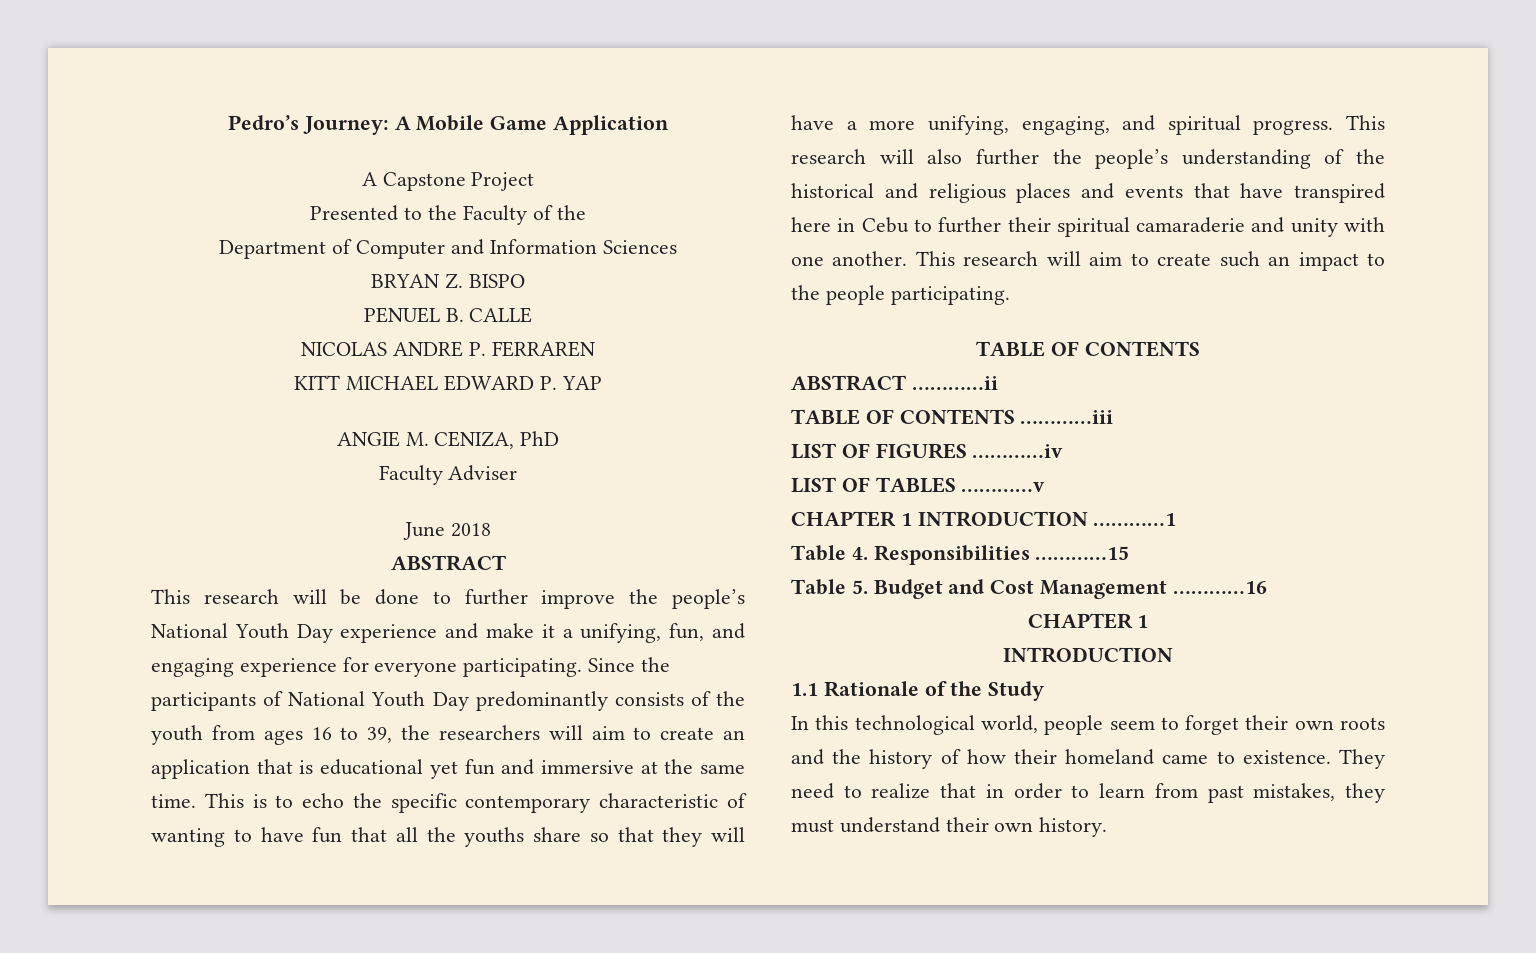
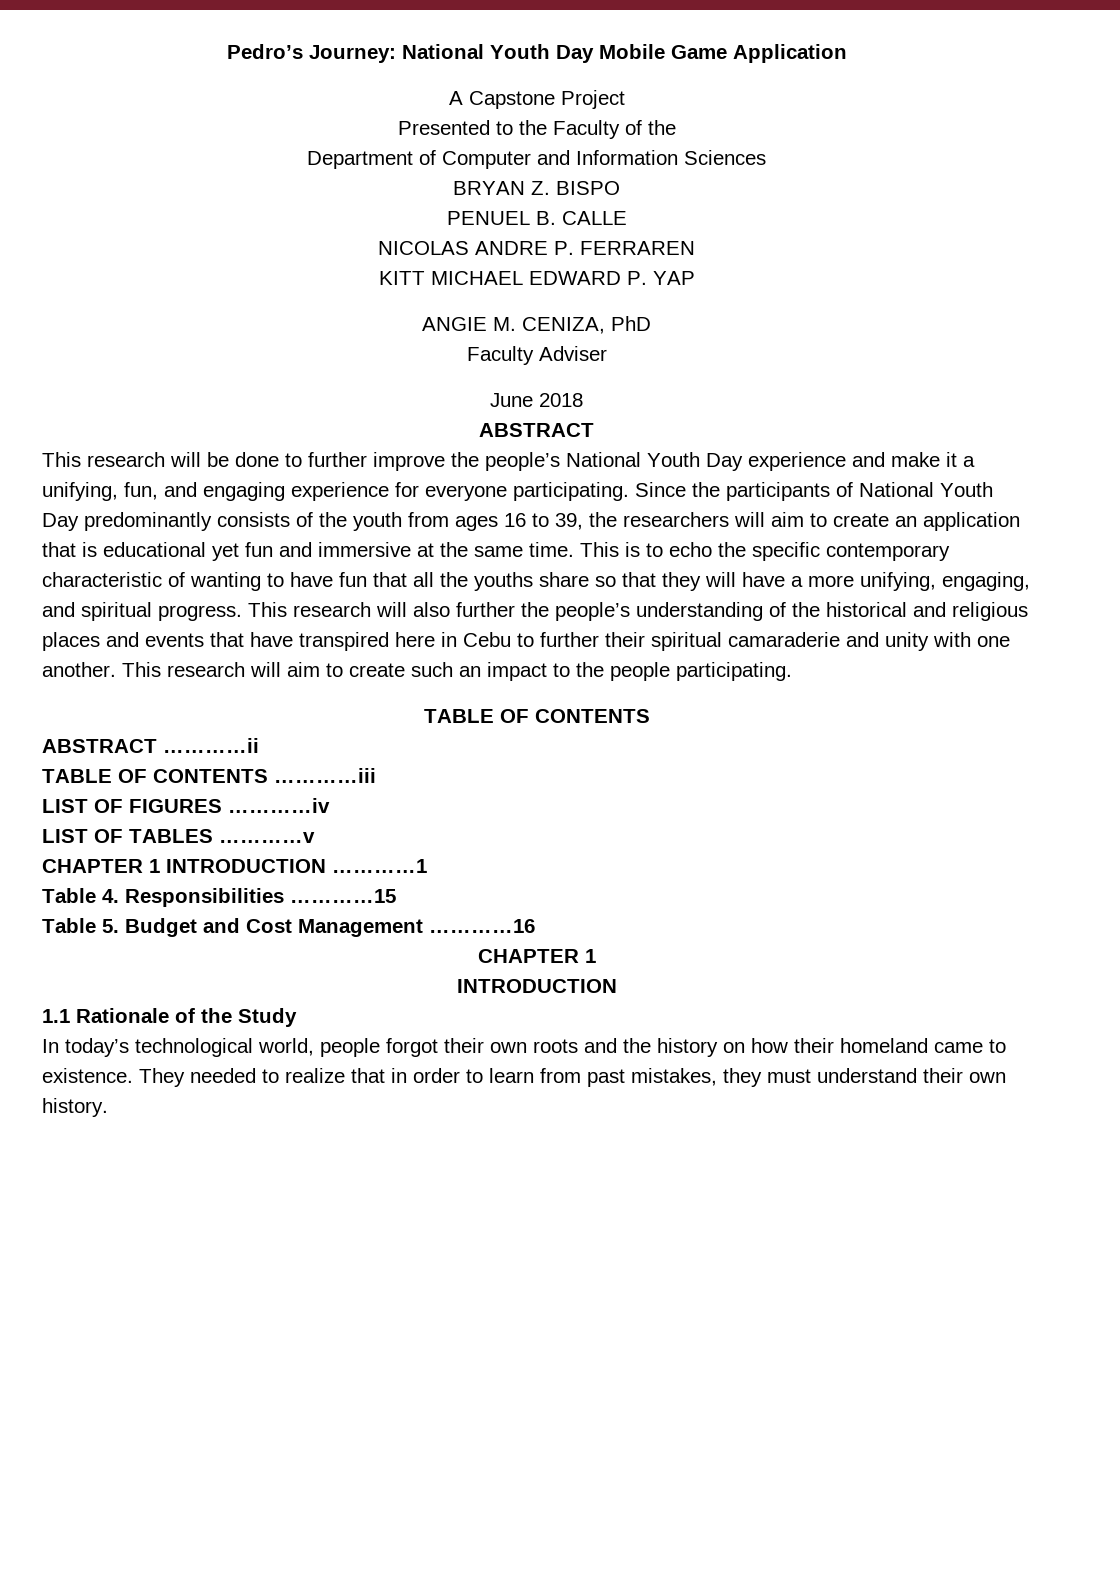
- Pedro’s Journey: A Mobile Game Application
+ Pedro’s Journey: National Youth Day Mobile Game Application
- In this technological world, people seem to forget their own roots and the history of how their homeland came to existence.
+ In today’s technological world, people forgot their own roots and the history on how their homeland came to existence.
- They need to realize that in order to learn from past mistakes, they must understand their own history.
+ They needed to realize that in order to learn from past mistakes, they must understand their own history.

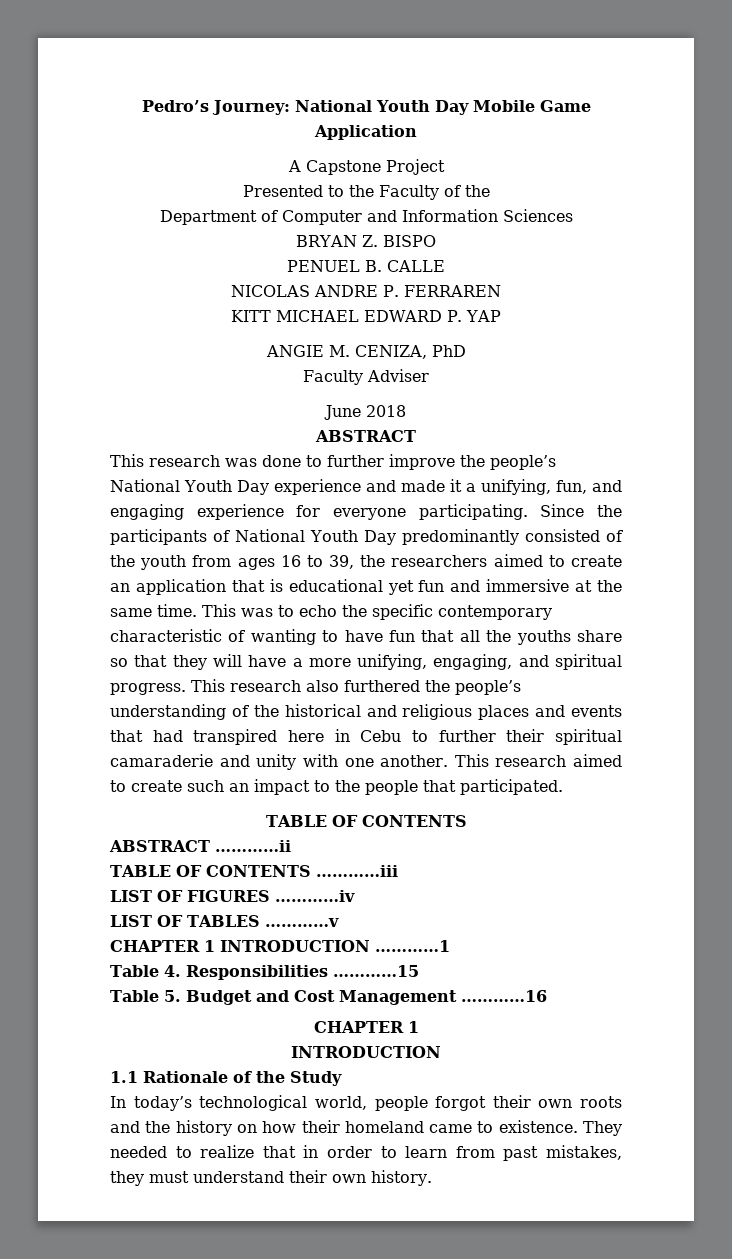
- This research will be done to further improve the people’s National Youth Day experience and make it a unifying, fun, and engaging experience for everyone participating.
+ This research was done to further improve the people’s National Youth Day experience and made it a unifying, fun, and engaging experience for everyone participating.
- Since the participants of National Youth Day predominantly consists of the youth from ages 16 to 39, the researchers will aim to create an application that is educational yet fun and immersive at the same time.
+ Since the participants of National Youth Day predominantly consisted of the youth from ages 16 to 39, the researchers aimed to create an application that is educational yet fun and immersive at the same time.
- This is to echo the specific contemporary characteristic of wanting to have fun that all the youths share so that they will have a more unifying, engaging, and spiritual progress.
+ This was to echo the specific contemporary characteristic of wanting to have fun that all the youths share so that they will have a more unifying, engaging, and spiritual progress.
- This research will also further the people’s understanding of the historical and religious places and events that have transpired here in Cebu to further their spiritual camaraderie and unity with one another.
+ This research also furthered the people’s understanding of the historical and religious places and events that had transpired here in Cebu to further their spiritual camaraderie and unity with one another.
- This research will aim to create such an impact to the people participating.
+ This research aimed to create such an impact to the people that participated.

